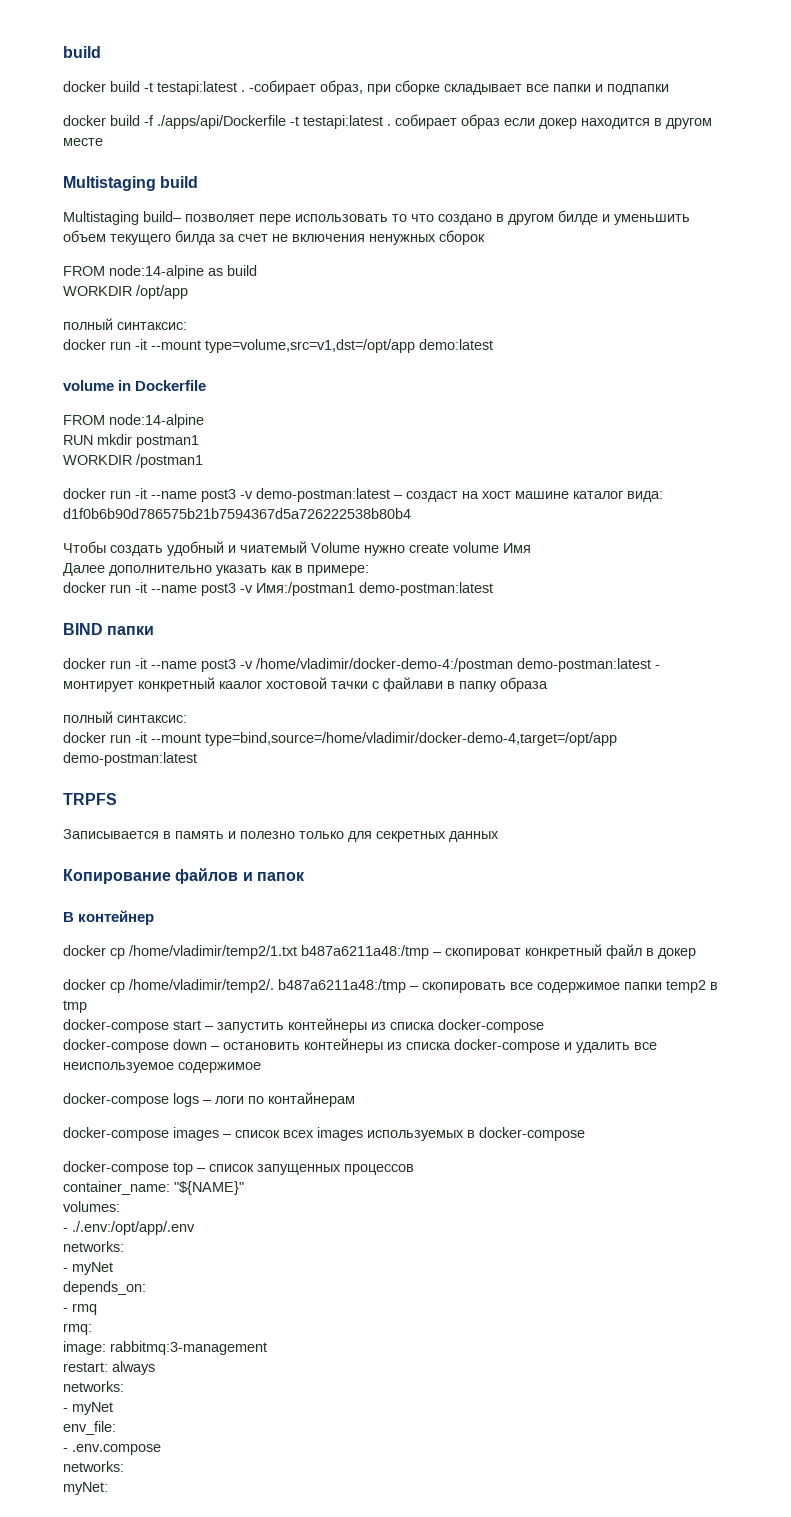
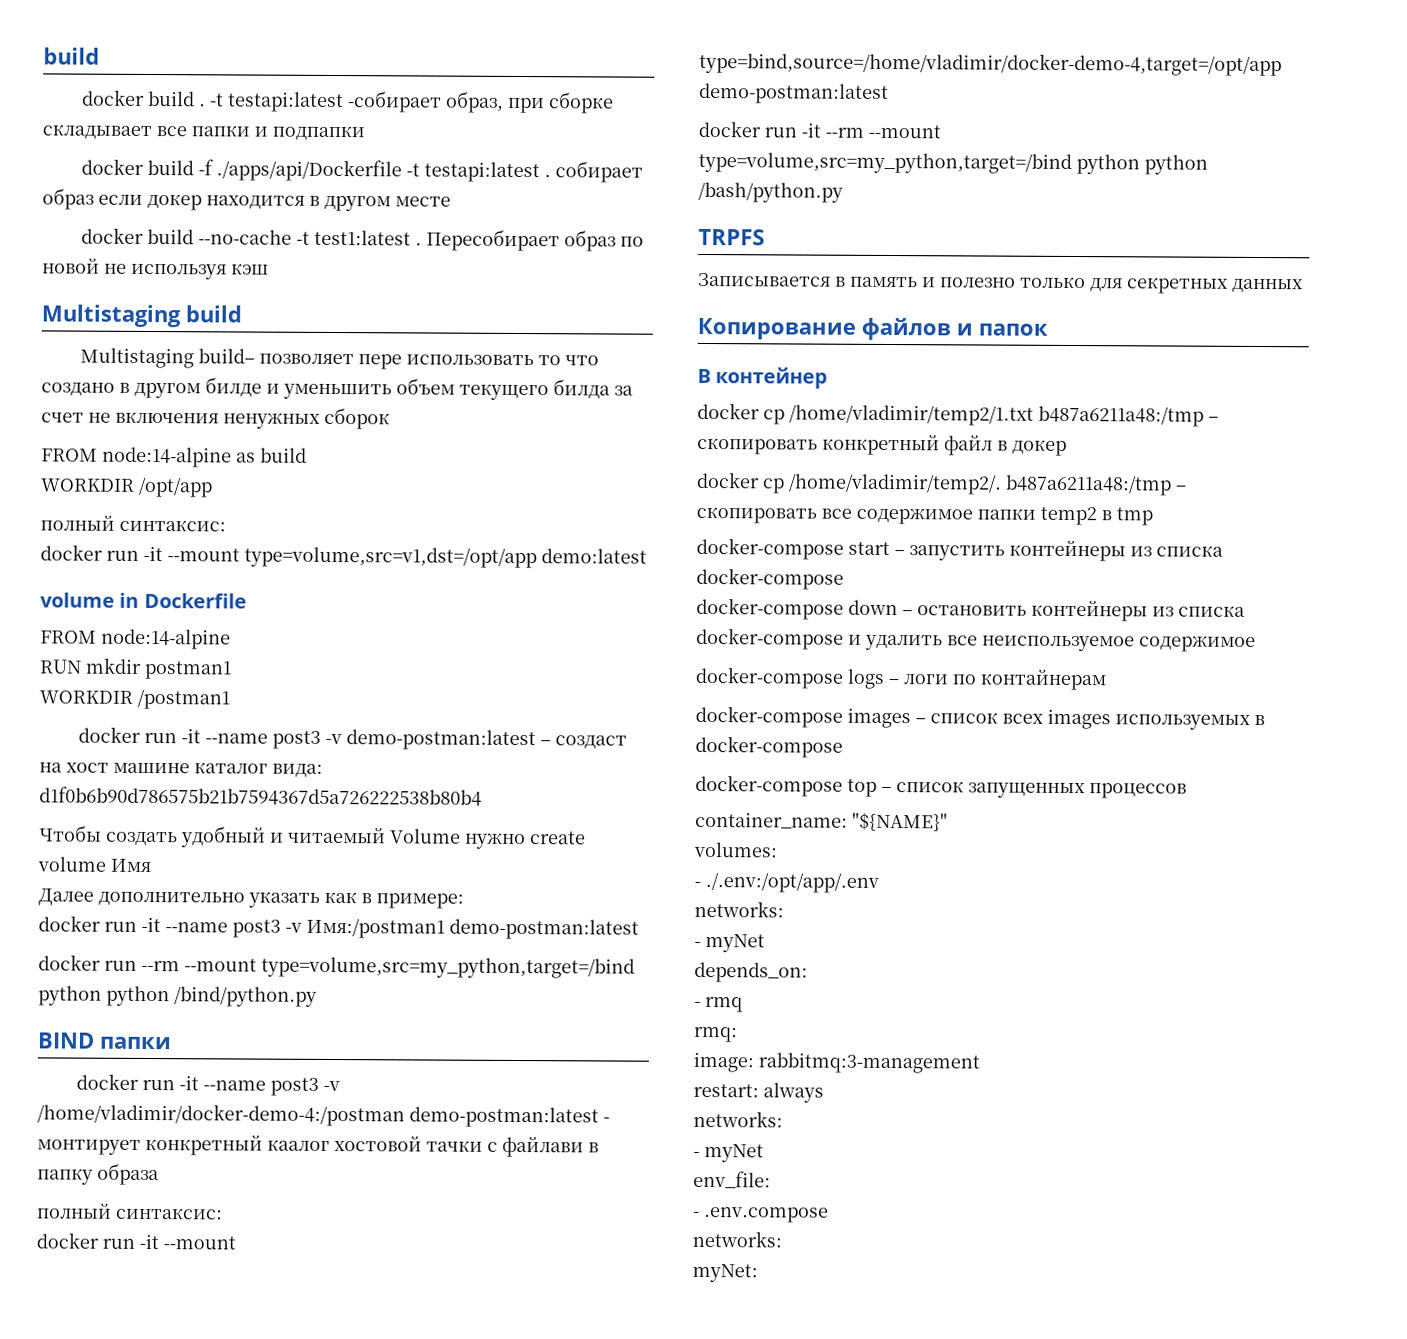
- docker build -t testapi:latest . -собирает образ, при сборке складывает все папки и подпапки
+ docker build . -t testapi:latest -собирает образ, при сборке складывает все папки и подпапки
+ docker build --no-cache -t test1:latest . Пересобирает образ по новой не используя кэш
- Чтобы создать удобный и чиатемый Volume нужно create volume Имя
+ Чтобы создать удобный и читаемый Volume нужно create volume Имя
+ docker run --rm --mount type=volume,src=my_python,target=/bind python python /bind/python.py
+ docker run -it --rm --mount type=volume,src=my_python,target=/bind python python /bash/python.py
- docker cp /home/vladimir/temp2/1.txt b487a6211a48:/tmp – скопироват конкретный файл в докер
+ docker cp /home/vladimir/temp2/1.txt b487a6211a48:/tmp – скопировать конкретный файл в докер

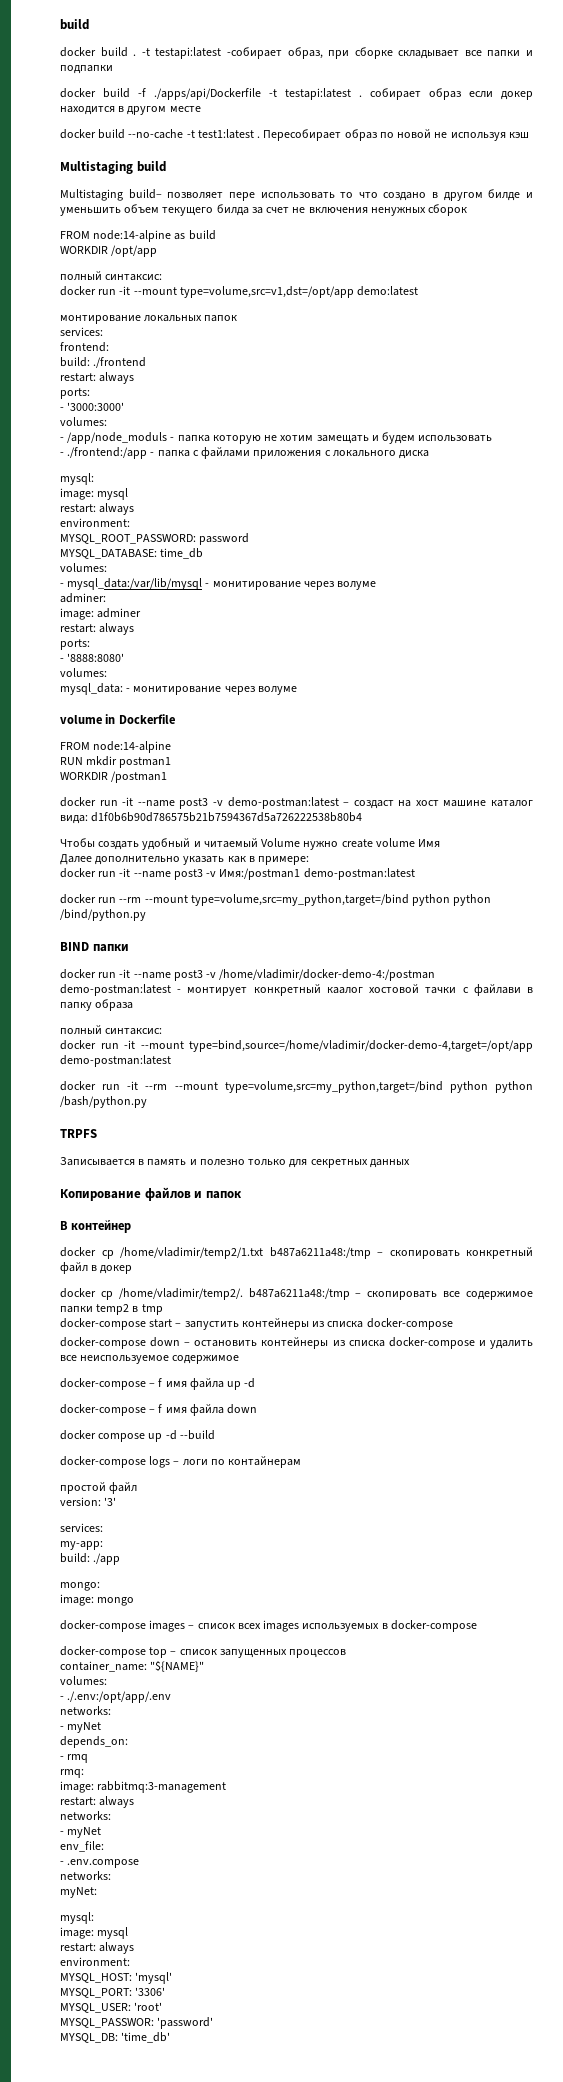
+ монтирование локальных папок
+ services:
+ frontend:
+ build: ./frontend
+ restart: always
+ ports:
+ - '3000:3000'
+ volumes:
+ - /app/node_moduls - папка которую не хотим замещать и будем использовать
+ - ./frontend:/app - папка с файлами приложения с локального диска
+ mysql:
+ image: mysql
+ restart: always
+ environment:
+ MYSQL_ROOT_PASSWORD: password
+ MYSQL_DATABASE: time_db
+ volumes:
+ - mysql_data:/var/lib/mysql - монитирование через волуме
+ adminer:
+ image: adminer
+ restart: always
+ ports:
+ - '8888:8080'
+ volumes:
+ mysql_data: - монитирование через волуме
+ docker-compose – f имя файла up -d
+ docker-compose – f имя файла down
+ docker compose up -d --build
+ простой файл
+ version: '3'
+ services:
+ my-app:
+ build: ./app
+ mongo:
+ image: mongo
  myNet:
+ mysql:
+ image: mysql
+ restart: always
+ environment:
+ MYSQL_HOST: 'mysql'
+ MYSQL_PORT: '3306'
+ MYSQL_USER: 'root'
+ MYSQL_PASSWOR: 'password'
+ MYSQL_DB: 'time_db'

